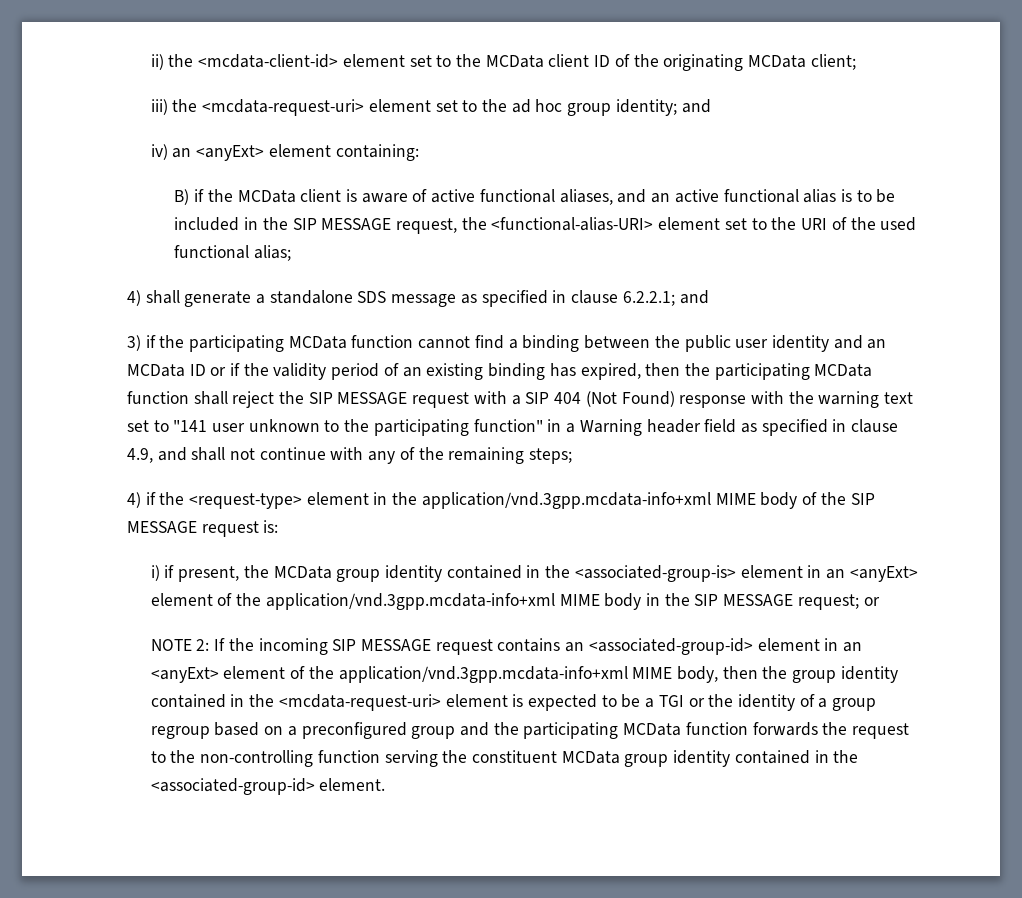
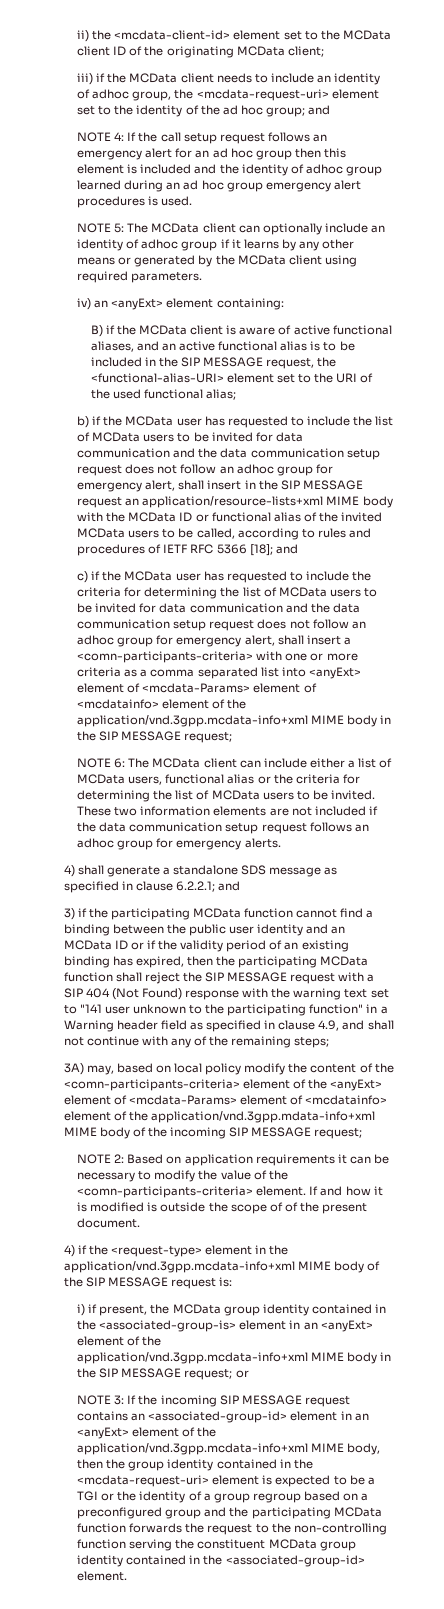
- iii) the <mcdata-request-uri> element set to the ad hoc group identity; and
+ iii) if the MCData client needs to include an identity of adhoc group, the <mcdata-request-uri> element set to the identity of the ad hoc group; and
+ NOTE 4: If the call setup request follows an emergency alert for an ad hoc group then this element is included and the identity of adhoc group learned during an ad hoc group emergency alert procedures is used.
+ NOTE 5: The MCData client can optionally include an identity of adhoc group if it learns by any other means or generated by the MCData client using required parameters.
+ b) if the MCData user has requested to include the list of MCData users to be invited for data communication and the data communication setup request does not follow an adhoc group for emergency alert, shall insert in the SIP MESSAGE request an application/resource-lists+xml MIME body with the MCData ID or functional alias of the invited MCData users to be called, according to rules and procedures of IETF RFC 5366 [18]; and
+ c) if the MCData user has requested to include the criteria for determining the list of MCData users to be invited for data communication and the data communication setup request does not follow an adhoc group for emergency alert, shall insert a <comn-participants-criteria> with one or more criteria as a comma separated list into <anyExt> element of <mcdata-Params> element of <mcdatainfo> element of the application/vnd.3gpp.mcdata-info+xml MIME body in the SIP MESSAGE request;
+ NOTE 6: The MCData client can include either a list of MCData users, functional alias or the criteria for determining the list of MCData users to be invited. These two information elements are not included if the data communication setup request follows an adhoc group for emergency alerts.
+ 3A) may, based on local policy modify the content of the <comn-participants-criteria> element of the <anyExt> element of <mcdata-Params> element of <mcdatainfo> element of the application/vnd.3gpp.mdata-info+xml MIME body of the incoming SIP MESSAGE request;
+ NOTE 2: Based on application requirements it can be necessary to modify the value of the <comn-participants-criteria> element. If and how it is modified is outside the scope of of the present document.
- NOTE 2:
+ NOTE 3:

